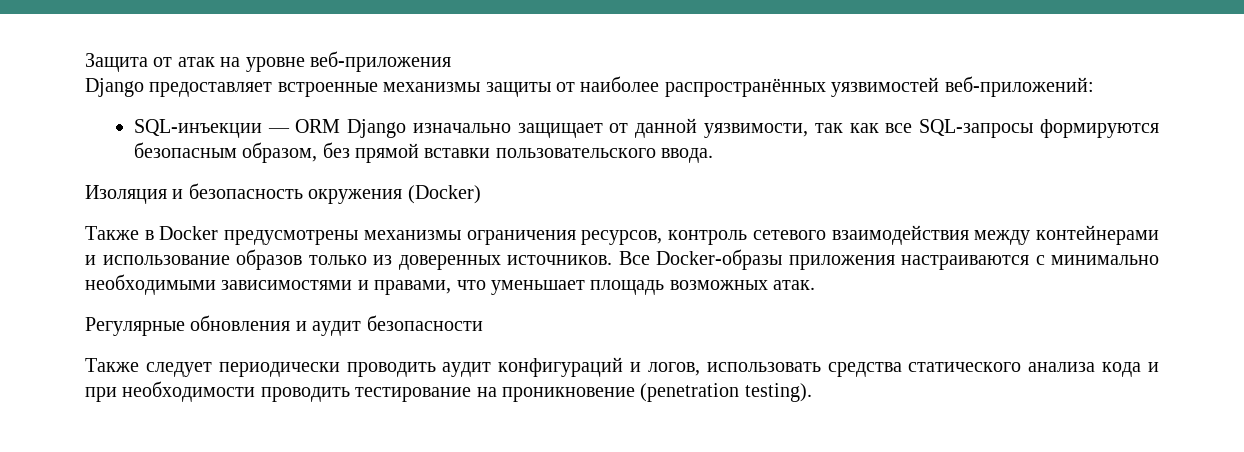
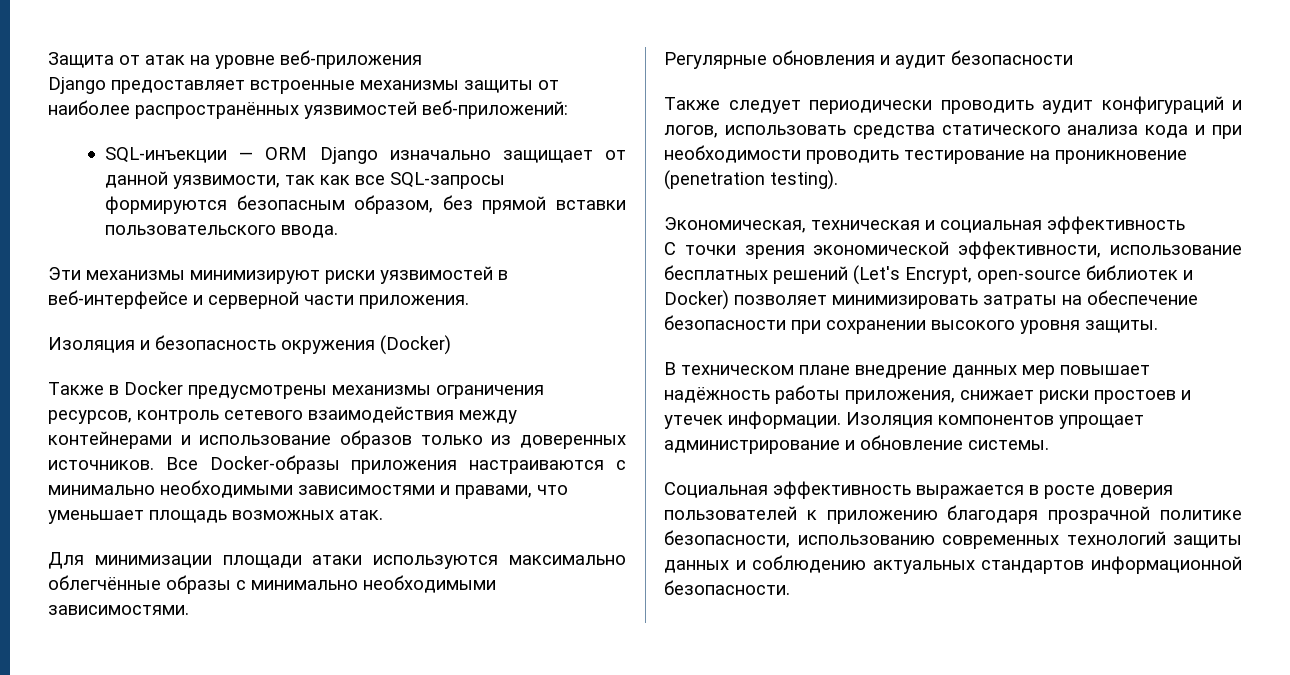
+ Эти механизмы минимизируют риски уязвимостей в веб-интерфейсе и серверной части приложения.
+ Для минимизации площади атаки используются максимально облегчённые образы с минимально необходимыми зависимостями.
+ Экономическая, техническая и социальная эффективность
+ С точки зрения экономической эффективности, использование бесплатных решений (Let's Encrypt, open-source библиотек и Docker) позволяет минимизировать затраты на обеспечение безопасности при сохранении высокого уровня защиты.
+ В техническом плане внедрение данных мер повышает надёжность работы приложения, снижает риски простоев и утечек информации. Изоляция компонентов упрощает администрирование и обновление системы.
+ Социальная эффективность выражается в росте доверия пользователей к приложению благодаря прозрачной политике безопасности, использованию современных технологий защиты данных и соблюдению актуальных стандартов информационной безопасности.

